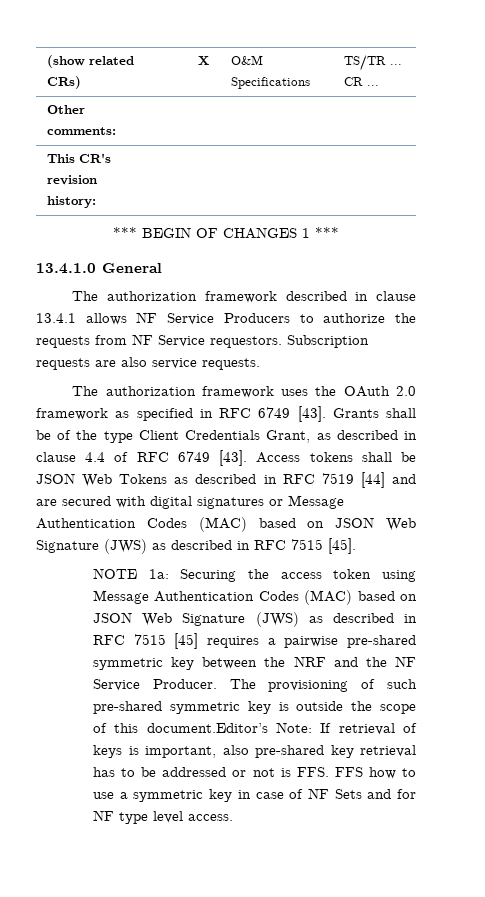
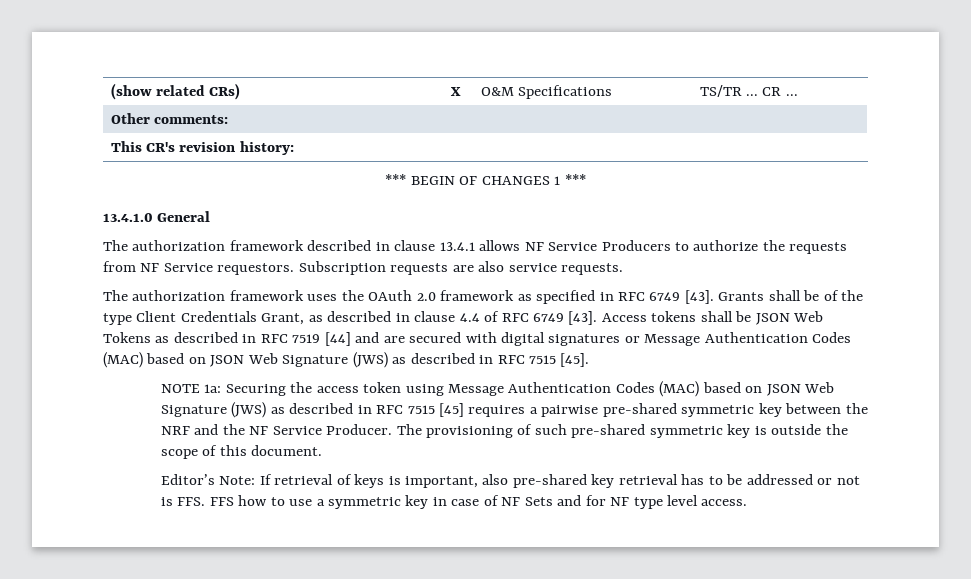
- The provisioning of such pre-shared symmetric key is outside the scope of this document.Editor’s Note: If retrieval of keys is important, also pre-shared key retrieval has to be addressed or not is FFS. FFS how to use a symmetric key in case of NF Sets and for NF type level access.
+ The provisioning of such pre-shared symmetric key is outside the scope of this document.
+ Editor’s Note: If retrieval of keys is important, also pre-shared key retrieval has to be addressed or not is FFS. FFS how to use a symmetric key in case of NF Sets and for NF type level access.

